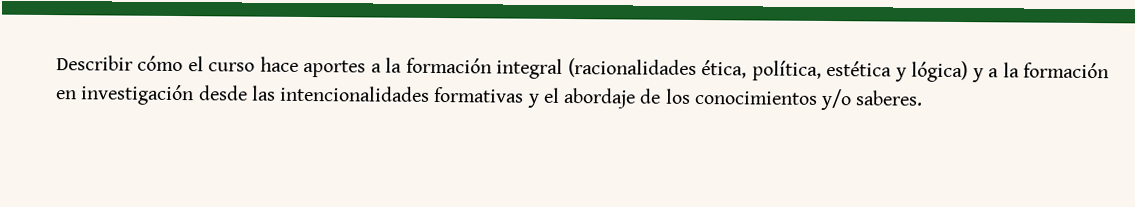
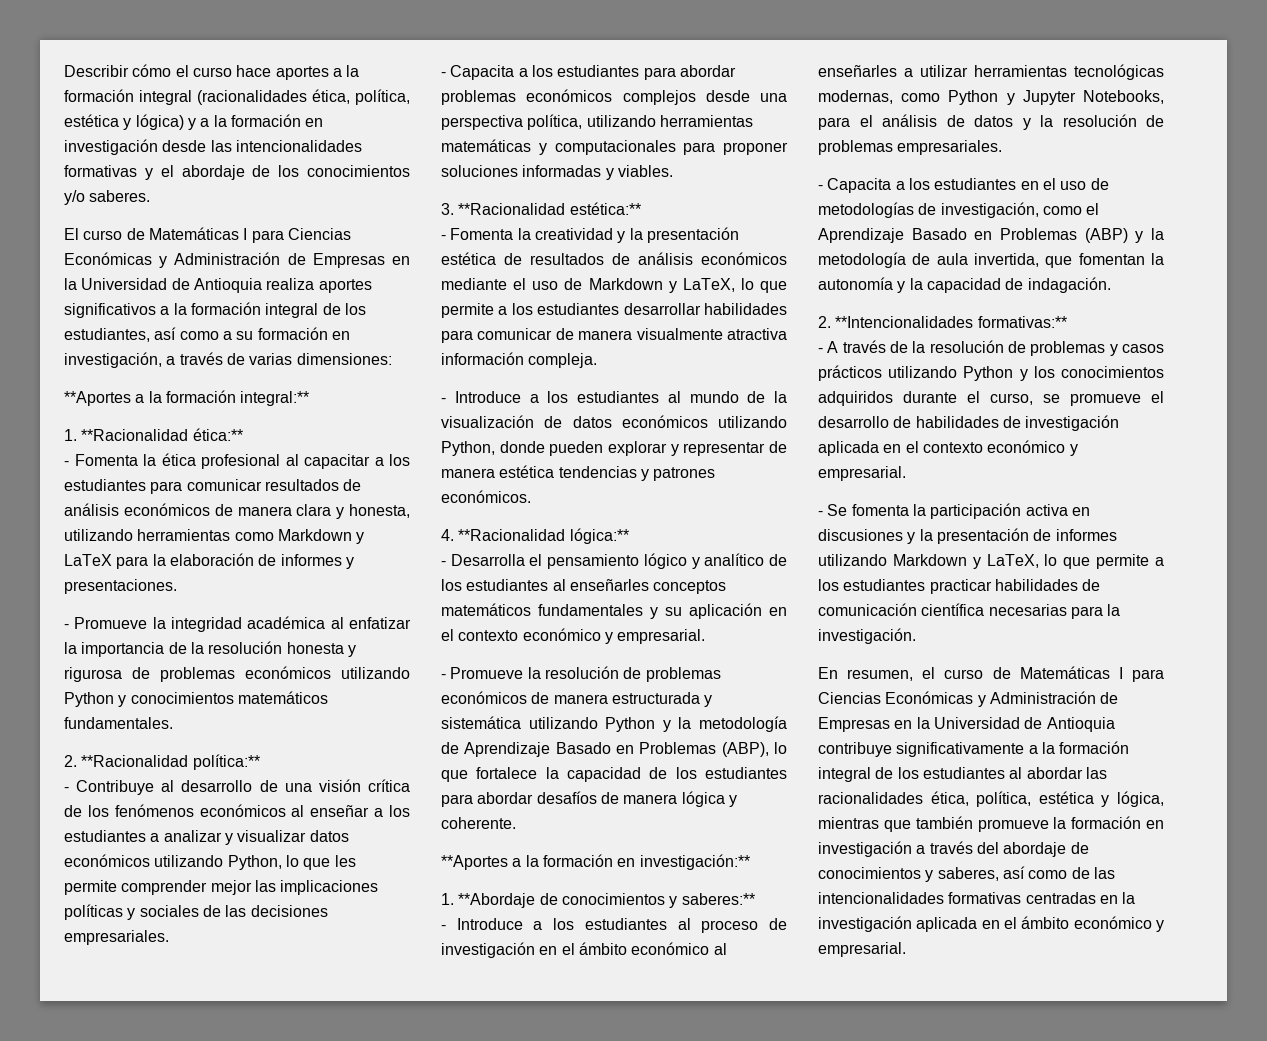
+ El curso de Matemáticas I para Ciencias Económicas y Administración de Empresas en la Universidad de Antioquia realiza aportes significativos a la formación integral de los estudiantes, así como a su formación en investigación, a través de varias dimensiones:
+ **Aportes a la formación integral:**
+ 1. **Racionalidad ética:**
+ - Fomenta la ética profesional al capacitar a los estudiantes para comunicar resultados de análisis económicos de manera clara y honesta, utilizando herramientas como Markdown y LaTeX para la elaboración de informes y presentaciones.
+ - Promueve la integridad académica al enfatizar la importancia de la resolución honesta y rigurosa de problemas económicos utilizando Python y conocimientos matemáticos fundamentales.
+ 2. **Racionalidad política:**
+ - Contribuye al desarrollo de una visión crítica de los fenómenos económicos al enseñar a los estudiantes a analizar y visualizar datos económicos utilizando Python, lo que les permite comprender mejor las implicaciones políticas y sociales de las decisiones empresariales.
+ - Capacita a los estudiantes para abordar problemas económicos complejos desde una perspectiva política, utilizando herramientas matemáticas y computacionales para proponer soluciones informadas y viables.
+ 3. **Racionalidad estética:**
+ - Fomenta la creatividad y la presentación estética de resultados de análisis económicos mediante el uso de Markdown y LaTeX, lo que permite a los estudiantes desarrollar habilidades para comunicar de manera visualmente atractiva información compleja.
+ - Introduce a los estudiantes al mundo de la visualización de datos económicos utilizando Python, donde pueden explorar y representar de manera estética tendencias y patrones económicos.
+ 4. **Racionalidad lógica:**
+ - Desarrolla el pensamiento lógico y analítico de los estudiantes al enseñarles conceptos matemáticos fundamentales y su aplicación en el contexto económico y empresarial.
+ - Promueve la resolución de problemas económicos de manera estructurada y sistemática utilizando Python y la metodología de Aprendizaje Basado en Problemas (ABP), lo que fortalece la capacidad de los estudiantes para abordar desafíos de manera lógica y coherente.
+ **Aportes a la formación en investigación:**
+ 1. **Abordaje de conocimientos y saberes:**
+ - Introduce a los estudiantes al proceso de investigación en el ámbito económico al enseñarles a utilizar herramientas tecnológicas modernas, como Python y Jupyter Notebooks, para el análisis de datos y la resolución de problemas empresariales.
+ - Capacita a los estudiantes en el uso de metodologías de investigación, como el Aprendizaje Basado en Problemas (ABP) y la metodología de aula invertida, que fomentan la autonomía y la capacidad de indagación.
+ 2. **Intencionalidades formativas:**
+ - A través de la resolución de problemas y casos prácticos utilizando Python y los conocimientos adquiridos durante el curso, se promueve el desarrollo de habilidades de investigación aplicada en el contexto económico y empresarial.
+ - Se fomenta la participación activa en discusiones y la presentación de informes utilizando Markdown y LaTeX, lo que permite a los estudiantes practicar habilidades de comunicación científica necesarias para la investigación.
+ En resumen, el curso de Matemáticas I para Ciencias Económicas y Administración de Empresas en la Universidad de Antioquia contribuye significativamente a la formación integral de los estudiantes al abordar las racionalidades ética, política, estética y lógica, mientras que también promueve la formación en investigación a través del abordaje de conocimientos y saberes, así como de las intencionalidades formativas centradas en la investigación aplicada en el ámbito económico y empresarial.

